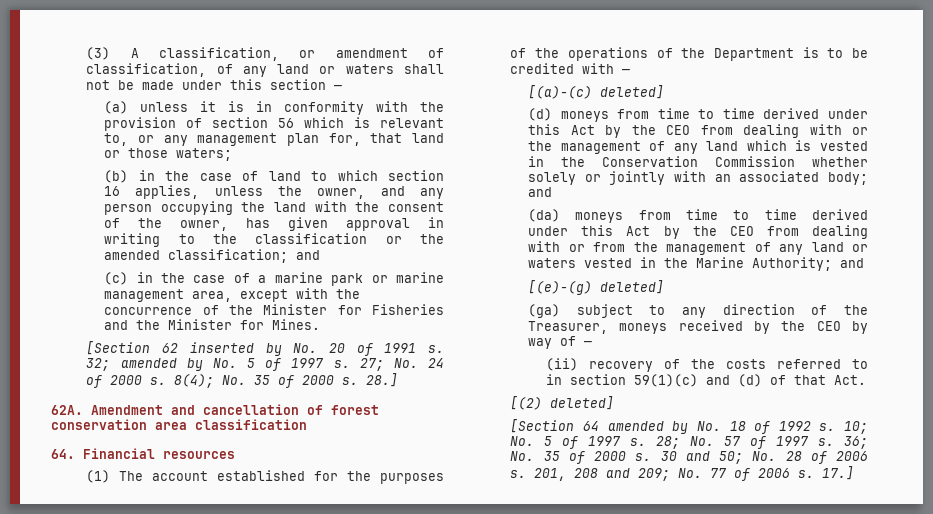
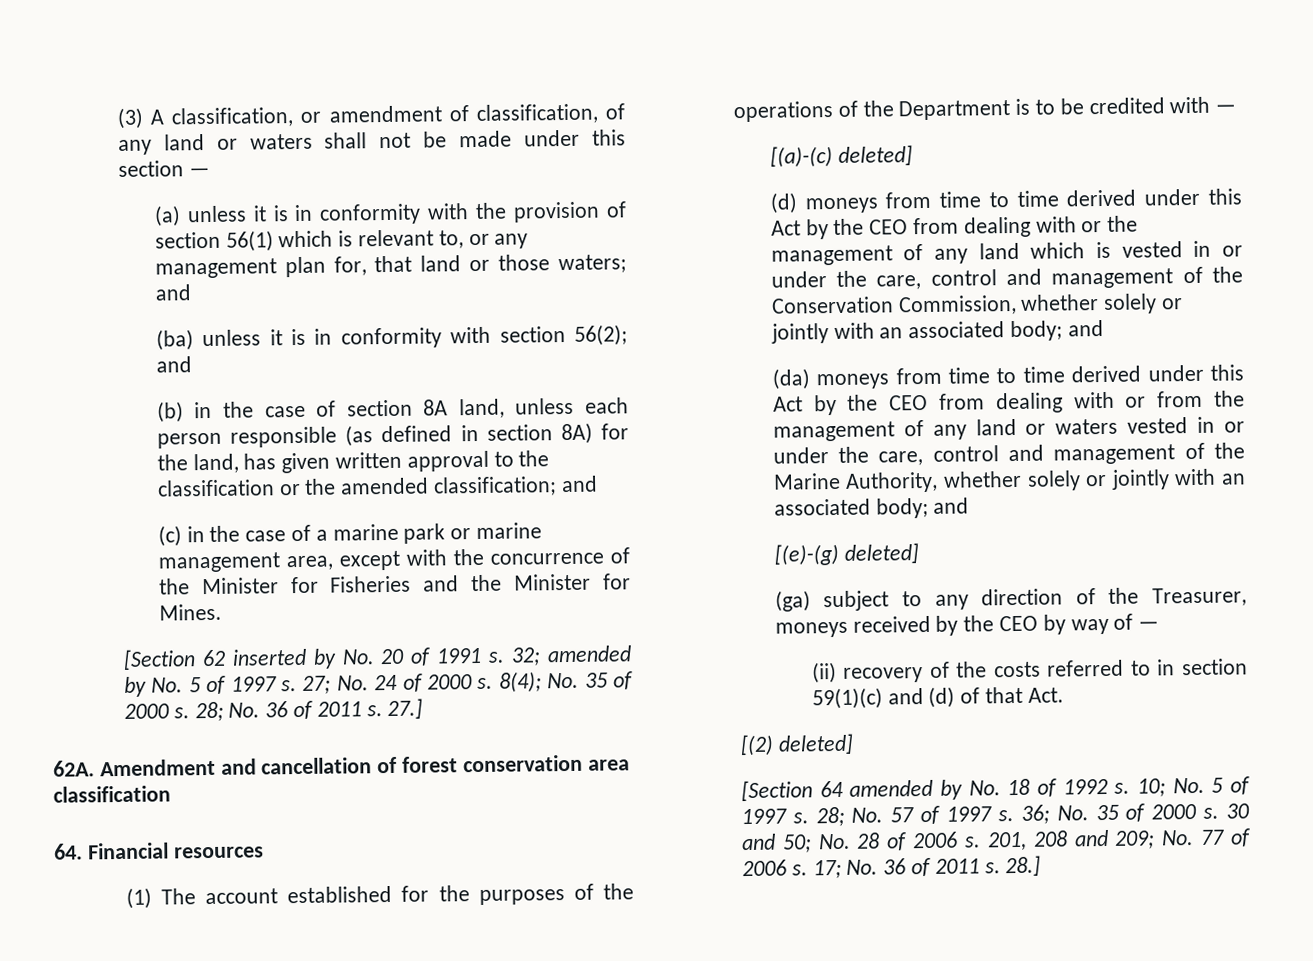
- (a) unless it is in conformity with the provision of section 56 which is relevant to, or any management plan for, that land or those waters;
+ (a) unless it is in conformity with the provision of section 56(1) which is relevant to, or any management plan for, that land or those waters; and
+ (ba) unless it is in conformity with section 56(2); and
- (b) in the case of land to which section 16 applies, unless the owner, and any person occupying the land with the consent of the owner, has given approval in writing to the classification or the amended classification; and
+ (b) in the case of section 8A land, unless each person responsible (as defined in section 8A) for the land, has given written approval to the classification or the amended classification; and
- 28.]
+ 28; No. 36 of 2011 s. 27.]
- (d) moneys from time to time derived under this Act by the CEO from dealing with or the management of any land which is vested in the Conservation Commission whether solely or jointly with an associated body; and
+ (d) moneys from time to time derived under this Act by the CEO from dealing with or the management of any land which is vested in or under the care, control and management of the Conservation Commission, whether solely or jointly with an associated body; and
- (da) moneys from time to time derived under this Act by the CEO from dealing with or from the management of any land or waters vested in the Marine Authority; and
+ (da) moneys from time to time derived under this Act by the CEO from dealing with or from the management of any land or waters vested in or under the care, control and management of the Marine Authority, whether solely or jointly with an associated body; and
- 17.]
+ 17; No. 36 of 2011 s. 28.]

